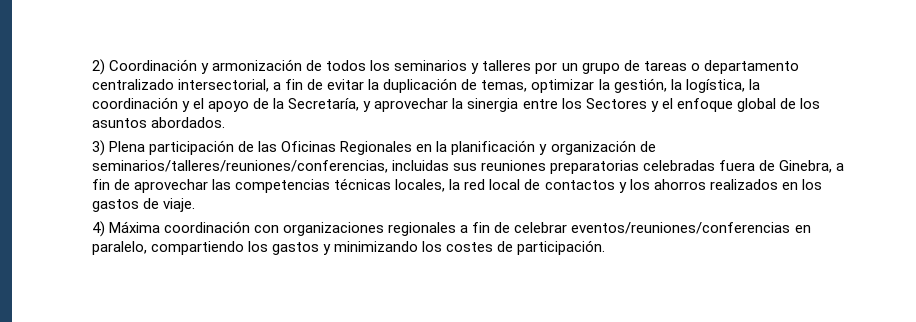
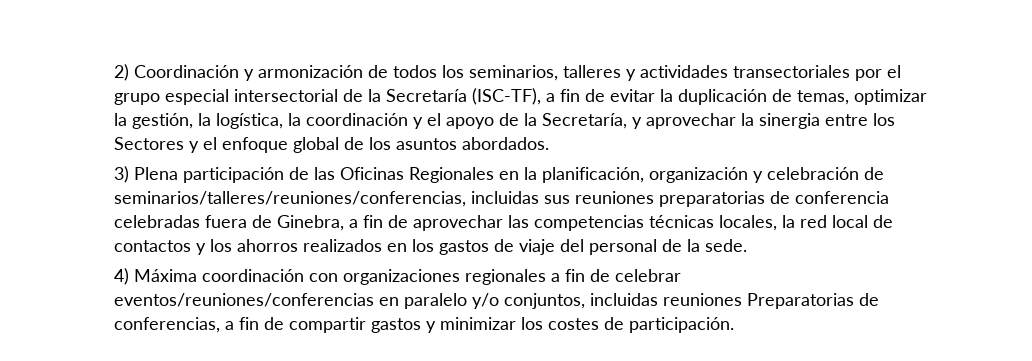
- 2) Coordinación y armonización de todos los seminarios y talleres por un grupo de tareas o departamento centralizado intersectorial, a fin de evitar la duplicación de temas, optimizar la gestión, la logística, la coordinación y el apoyo de la Secretaría, y aprovechar la sinergia entre los Sectores y el enfoque global de los asuntos abordados.
+ 2) Coordinación y armonización de todos los seminarios, talleres y actividades transectoriales por el grupo especial intersectorial de la Secretaría (ISC-TF), a fin de evitar la duplicación de temas, optimizar la gestión, la logística, la coordinación y el apoyo de la Secretaría, y aprovechar la sinergia entre los Sectores y el enfoque global de los asuntos abordados.
- 3) Plena participación de las Oficinas Regionales en la planificación y organización de seminarios/talleres/reuniones/conferencias, incluidas sus reuniones preparatorias celebradas fuera de Ginebra, a fin de aprovechar las competencias técnicas locales, la red local de contactos y los ahorros realizados en los gastos de viaje.
+ 3) Plena participación de las Oficinas Regionales en la planificación, organización y celebración de seminarios/talleres/reuniones/conferencias, incluidas sus reuniones preparatorias de conferencia celebradas fuera de Ginebra, a fin de aprovechar las competencias técnicas locales, la red local de contactos y los ahorros realizados en los gastos de viaje del personal de la sede.
- 4) Máxima coordinación con organizaciones regionales a fin de celebrar eventos/reuniones/conferencias en paralelo, compartiendo los gastos y minimizando los costes de participación.
+ 4) Máxima coordinación con organizaciones regionales a fin de celebrar eventos/reuniones/conferencias en paralelo y/o conjuntos, incluidas reuniones Preparatorias de conferencias, a fin de compartir gastos y minimizar los costes de participación.

